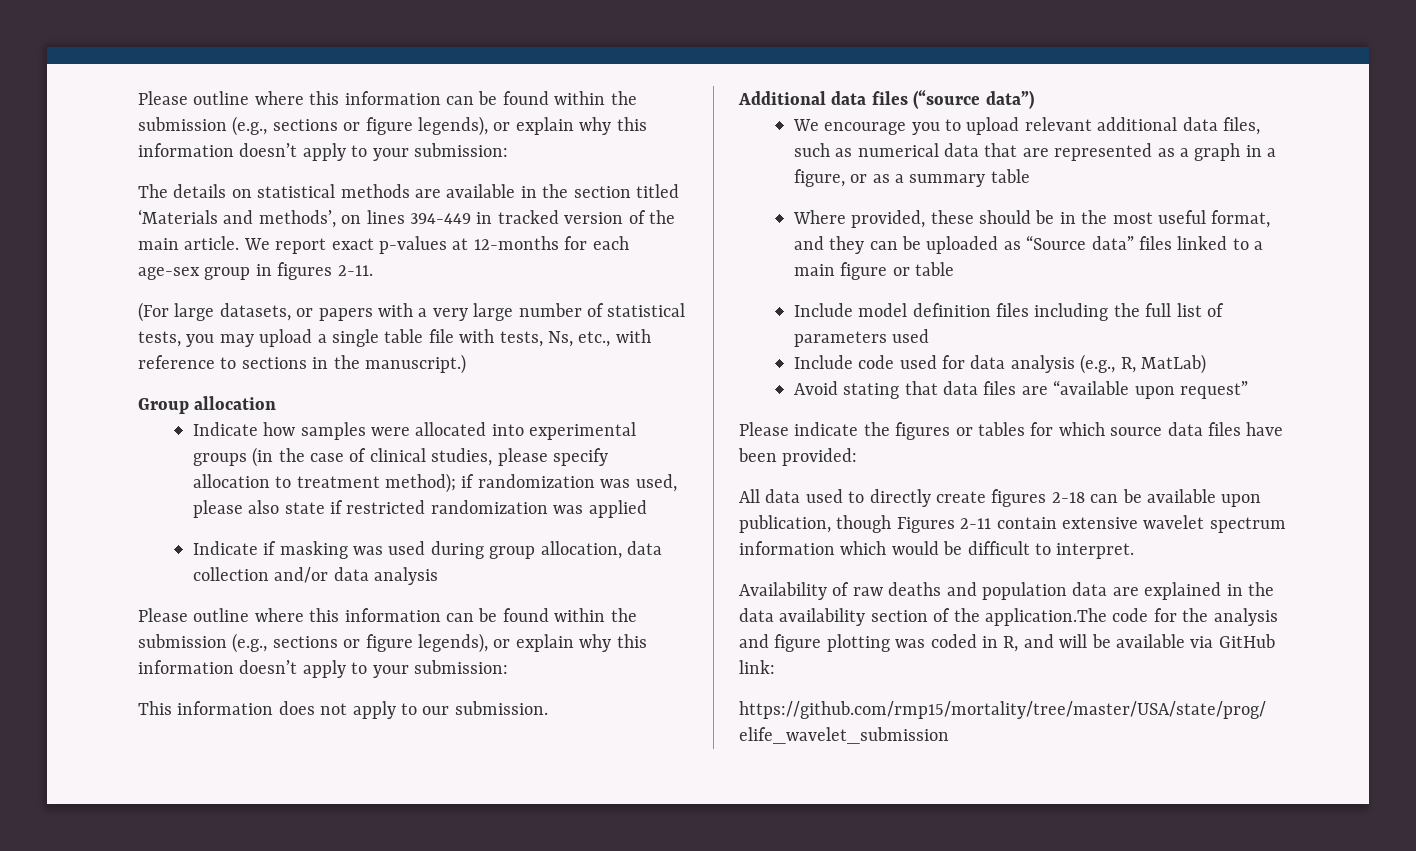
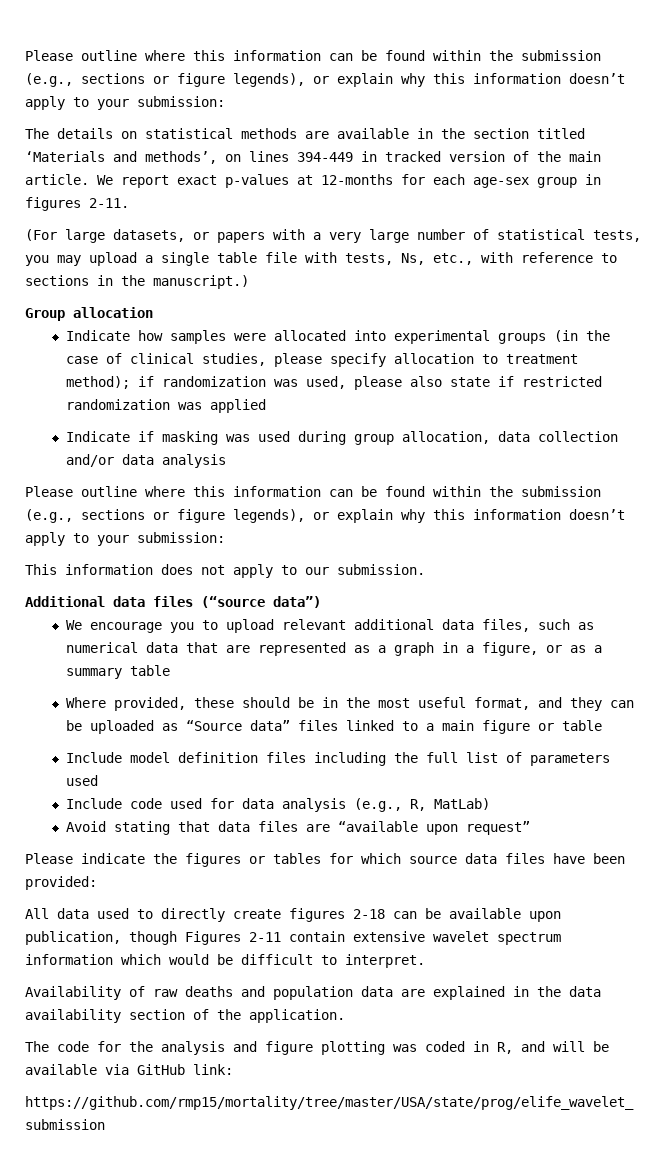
- Availability of raw deaths and population data are explained in the data availability section of the application.The code for the analysis and figure plotting was coded in R, and will be available via GitHub link:
+ Availability of raw deaths and population data are explained in the data availability section of the application.
+ The code for the analysis and figure plotting was coded in R, and will be available via GitHub link:

